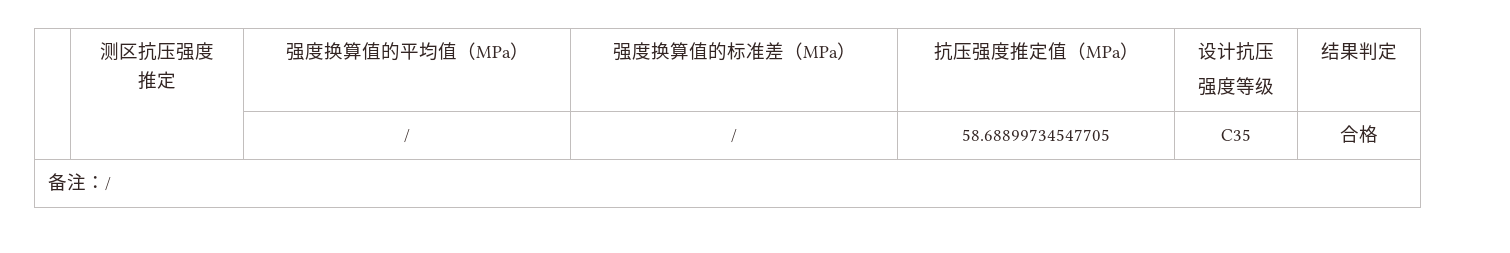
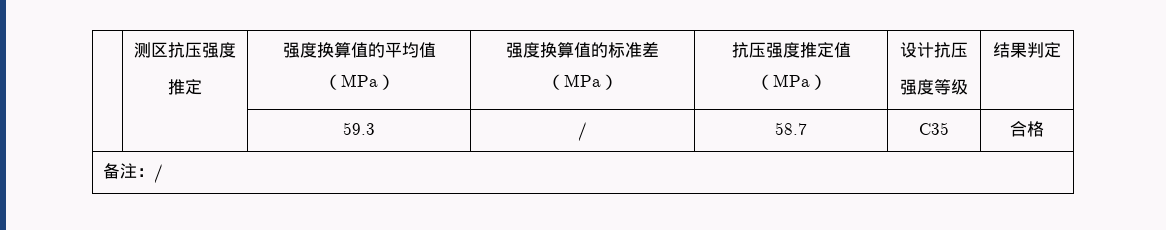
- | | / | / | 58.68899734547705 | C35 | 合格
+ | | 59.3 | / | 58.7 | C35 | 合格

